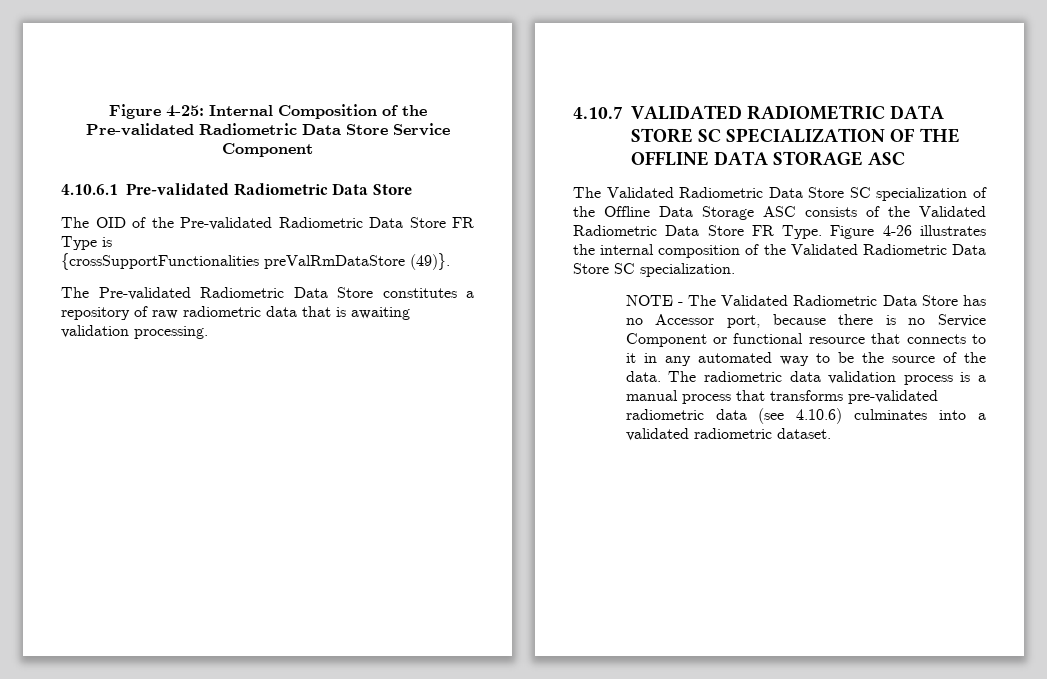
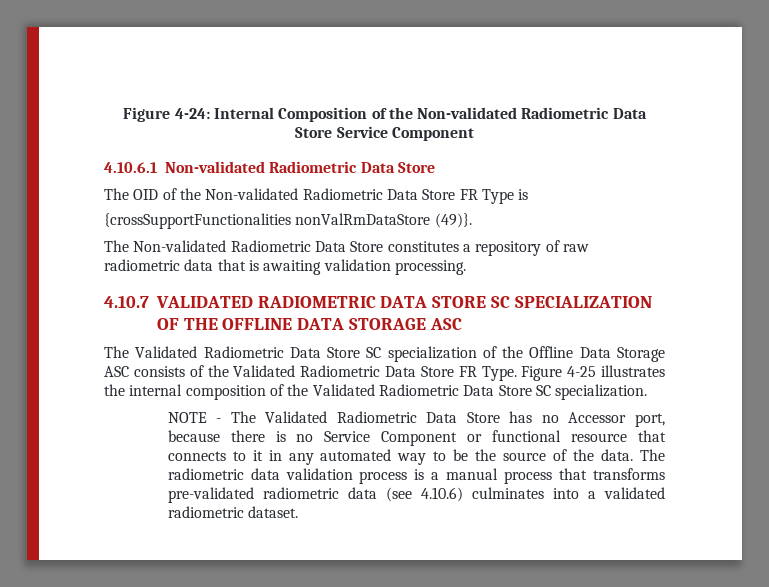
- Figure 4-25: Internal Composition of the Pre-validated Radiometric Data Store Service Component
+ Figure 4-24: Internal Composition of the Non-validated Radiometric Data Store Service Component
- 4.10.6.1 Pre-validated Radiometric Data Store
+ 4.10.6.1 Non-validated Radiometric Data Store
- The OID of the Pre-validated Radiometric Data Store FR Type is
+ The OID of the Non-validated Radiometric Data Store FR Type is
- {crossSupportFunctionalities preValRmDataStore (49)}.
+ {crossSupportFunctionalities nonValRmDataStore (49)}.
- The Pre-validated Radiometric Data Store constitutes a repository of raw radiometric data that is awaiting validation processing.
+ The Non-validated Radiometric Data Store constitutes a repository of raw radiometric data that is awaiting validation processing.
- Figure 4-26 illustrates the internal composition of the Validated Radiometric Data Store SC specialization.
+ Figure 4-25 illustrates the internal composition of the Validated Radiometric Data Store SC specialization.

